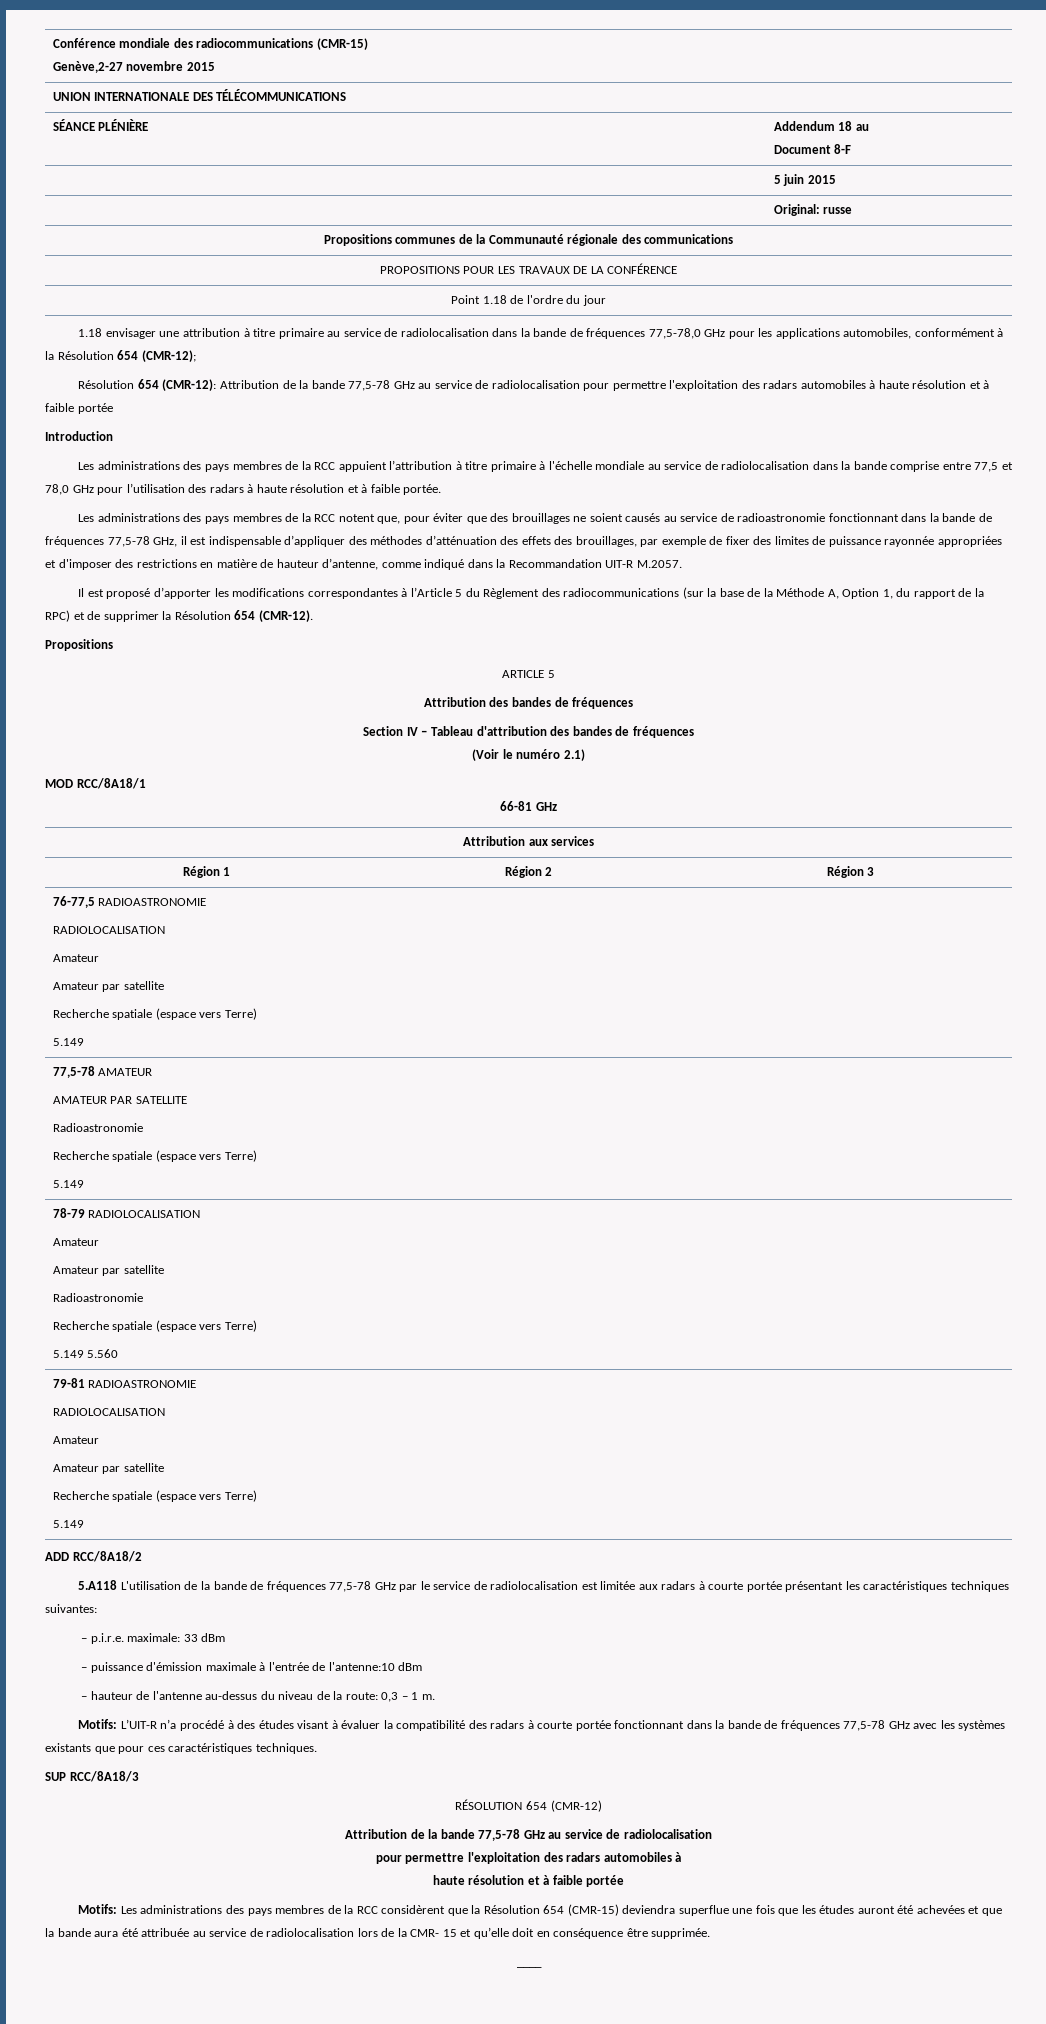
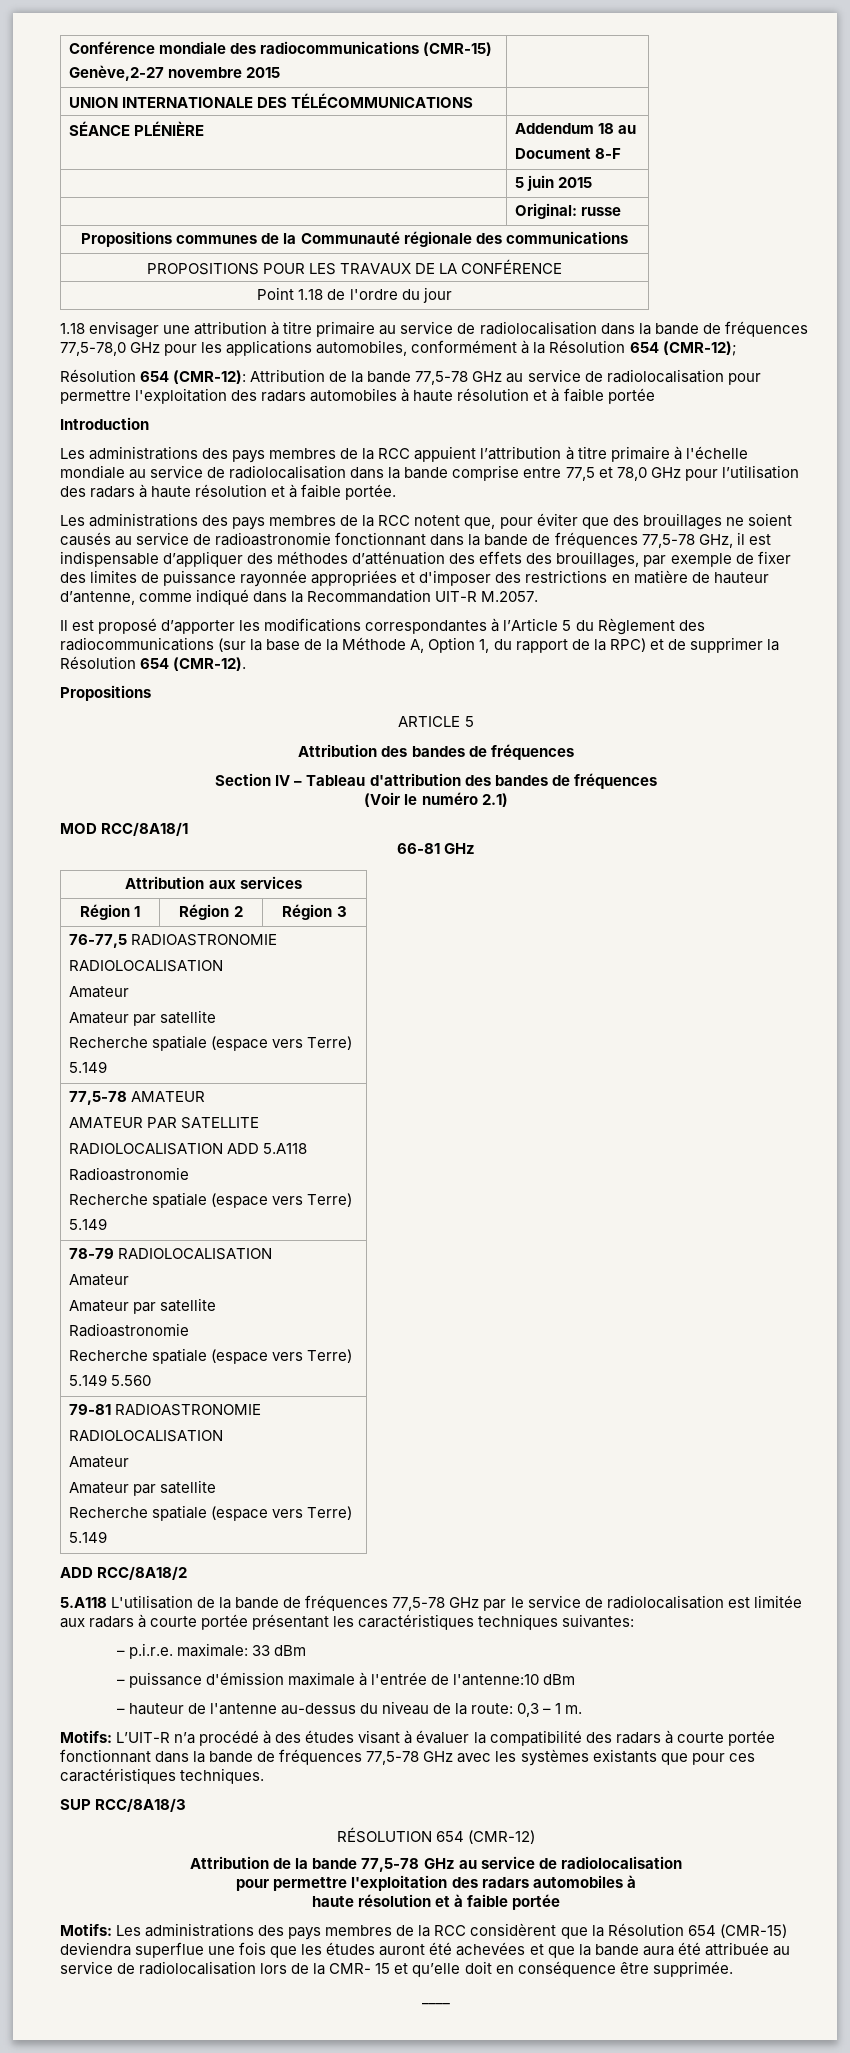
  77,5-78 AMATEUR
  AMATEUR PAR SATELLITE
+ RADIOLOCALISATION ADD 5.A118

